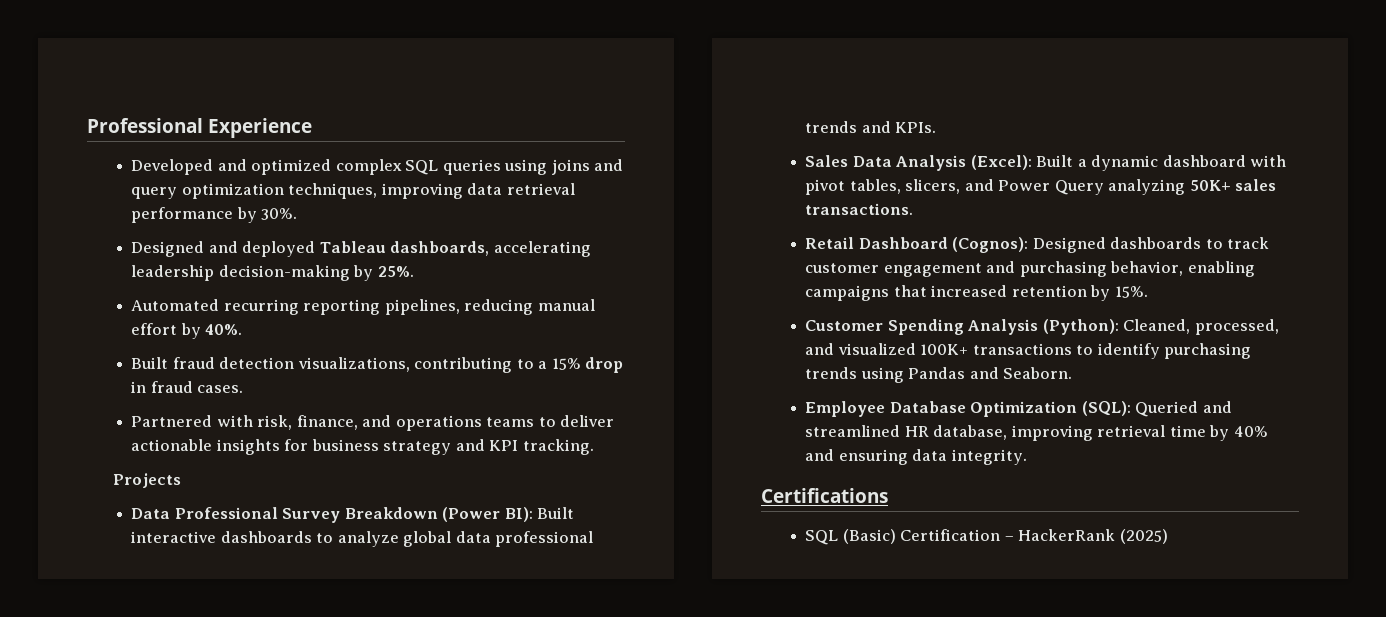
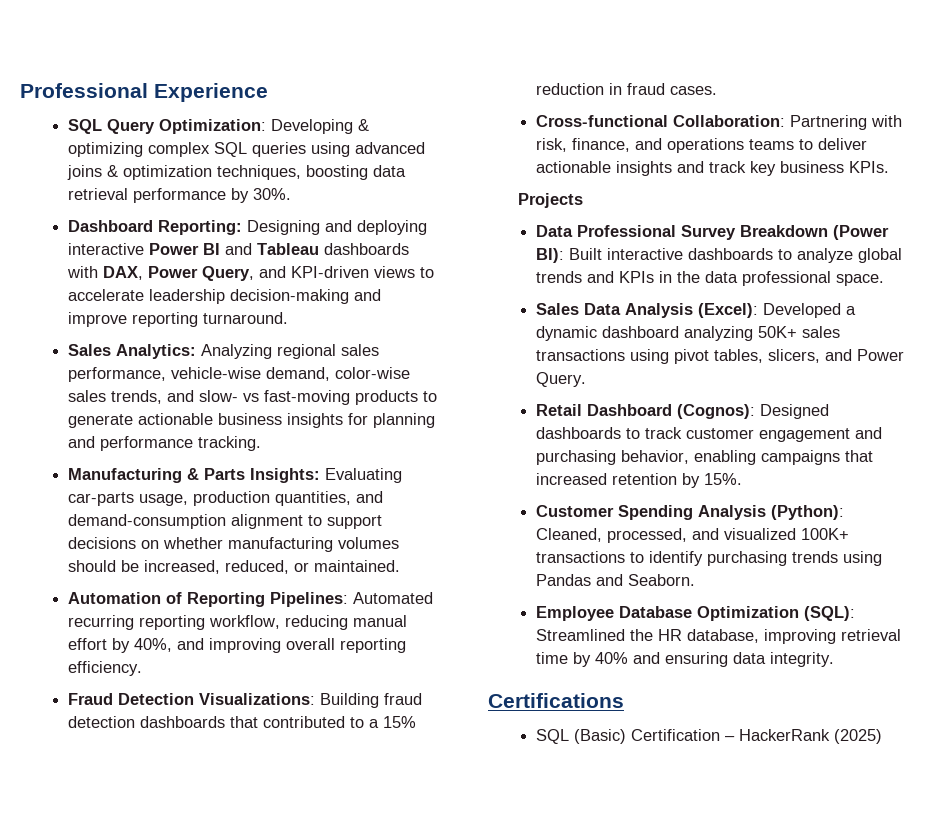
- Developed and optimized complex SQL queries using joins and query optimization techniques, improving data retrieval performance by 30%.
+ SQL Query Optimization: Developing & optimizing complex SQL queries using advanced joins & optimization techniques, boosting data retrieval performance by 30%.
- Designed and deployed Tableau dashboards, accelerating leadership decision-making by 25%.
- Automated recurring reporting pipelines, reducing manual effort by 40%.
- Built fraud detection visualizations, contributing to a 15% drop in fraud cases.
+ Dashboard Reporting: Designing and deploying interactive Power BI and Tableau dashboards with DAX, Power Query, and KPI-driven views to accelerate leadership decision-making and improve reporting turnaround.
+ Sales Analytics: Analyzing regional sales performance, vehicle-wise demand, color-wise sales trends, and slow- vs fast-moving products to generate actionable business insights for planning and performance tracking.
+ Manufacturing & Parts Insights: Evaluating car-parts usage, production quantities, and demand-consumption alignment to support decisions on whether manufacturing volumes should be increased, reduced, or maintained.
+ Automation of Reporting Pipelines: Automated recurring reporting workflow, reducing manual effort by 40%, and improving overall reporting efficiency.
+ Fraud Detection Visualizations: Building fraud detection dashboards that contributed to a 15% reduction in fraud cases.
- Partnered with risk, finance, and operations teams to deliver actionable insights for business strategy and KPI tracking.
+ Cross-functional Collaboration: Partnering with risk, finance, and operations teams to deliver actionable insights and track key business KPIs.
- Data Professional Survey Breakdown (Power BI): Built interactive dashboards to analyze global data professional trends and KPIs.
+ Data Professional Survey Breakdown (Power BI): Built interactive dashboards to analyze global trends and KPIs in the data professional space.
- Sales Data Analysis (Excel): Built a dynamic dashboard with pivot tables, slicers, and Power Query analyzing 50K+ sales transactions.
+ Sales Data Analysis (Excel): Developed a dynamic dashboard analyzing 50K+ sales transactions using pivot tables, slicers, and Power Query.
- Employee Database Optimization (SQL): Queried and streamlined HR database, improving retrieval time by 40% and ensuring data integrity.
+ Employee Database Optimization (SQL): Streamlined the HR database, improving retrieval time by 40% and ensuring data integrity.

